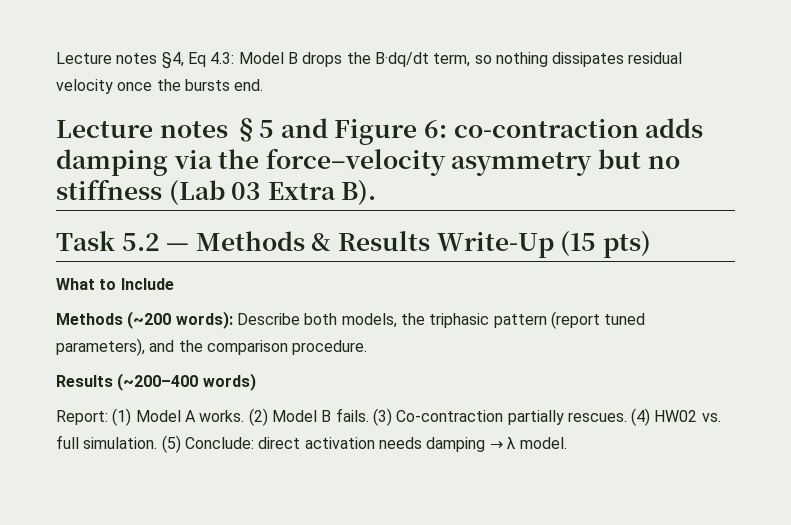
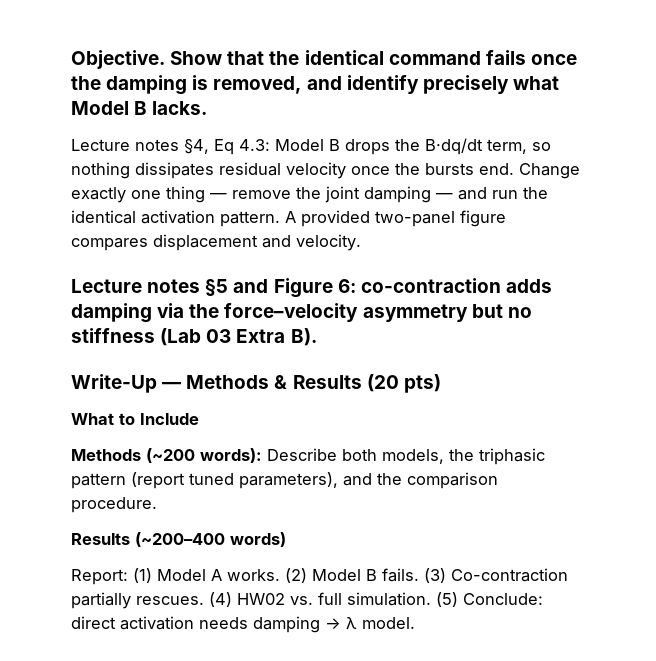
+ Objective. Show that the identical command fails once the damping is removed, and identify precisely what Model B lacks.
+ Change exactly one thing — remove the joint damping — and run the identical activation pattern. A provided two-panel figure compares displacement and velocity.
- Task 5.2 — Methods & Results Write-Up (15 pts)
+ Write-Up — Methods & Results (20 pts)

